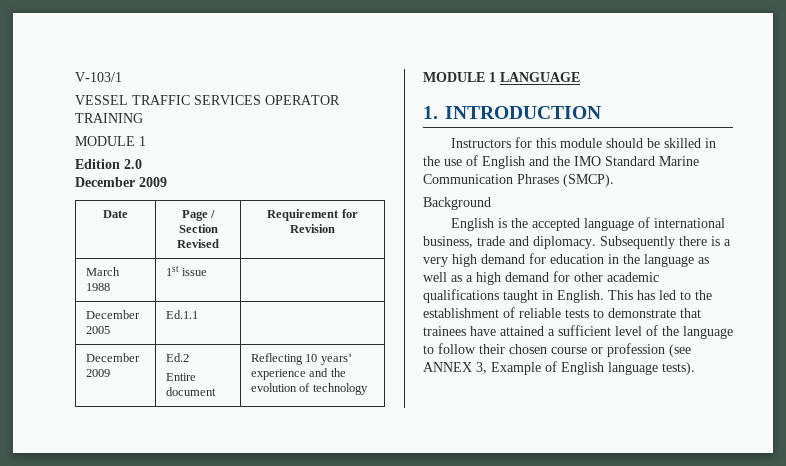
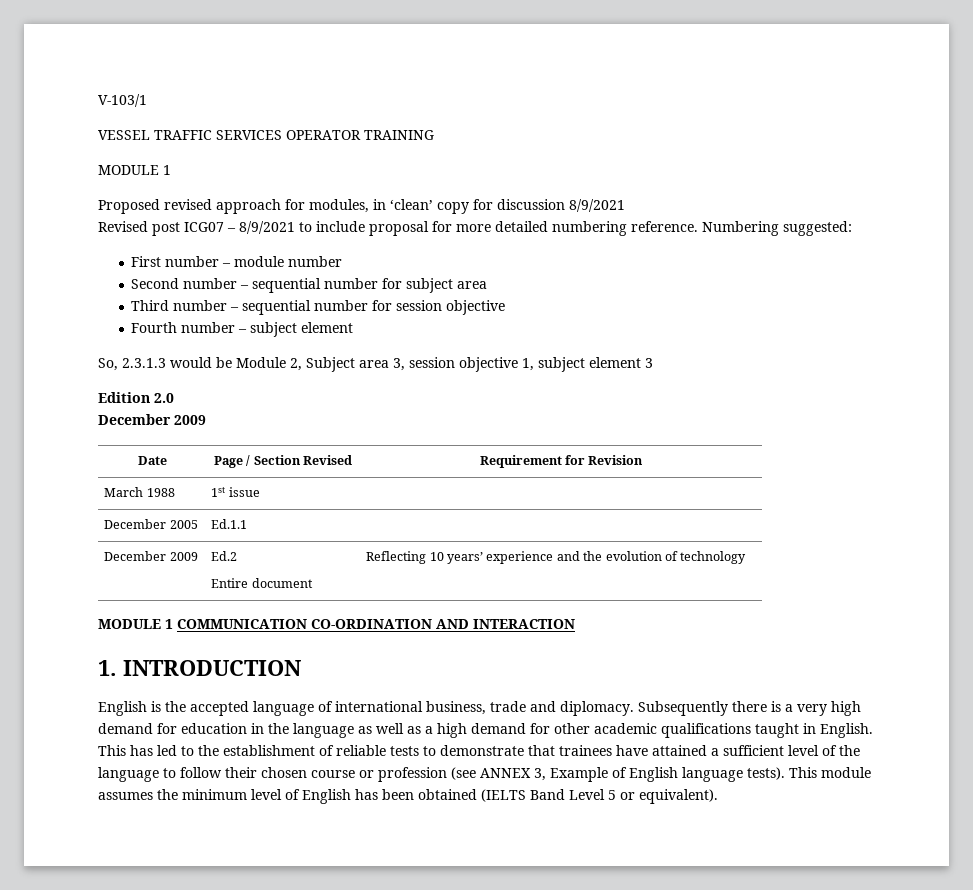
+ Proposed revised approach for modules, in ‘clean’ copy for discussion 8/9/2021
+ Revised post ICG07 – 8/9/2021 to include proposal for more detailed numbering reference. Numbering suggested:
+ First number – module number
+ Second number – sequential number for subject area
+ Third number – sequential number for session objective
+ Fourth number – subject element
+ So, 2.3.1.3 would be Module 2, Subject area 3, session objective 1, subject element 3
- MODULE 1 LANGUAGE
+ MODULE 1 COMMUNICATION CO-ORDINATION AND INTERACTION
  1. INTRODUCTION
- Instructors for this module should be skilled in the use of English and the IMO Standard Marine Communication Phrases (SMCP).
- Background
+ This module assumes the minimum level of English has been obtained (IELTS Band Level 5 or equivalent).

